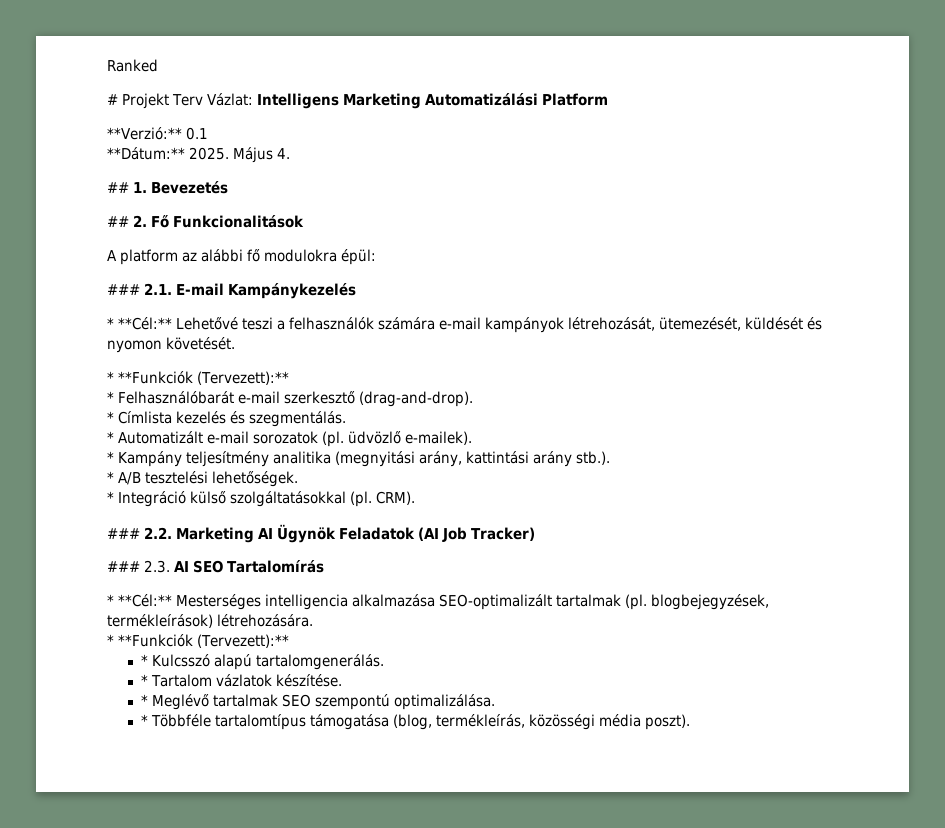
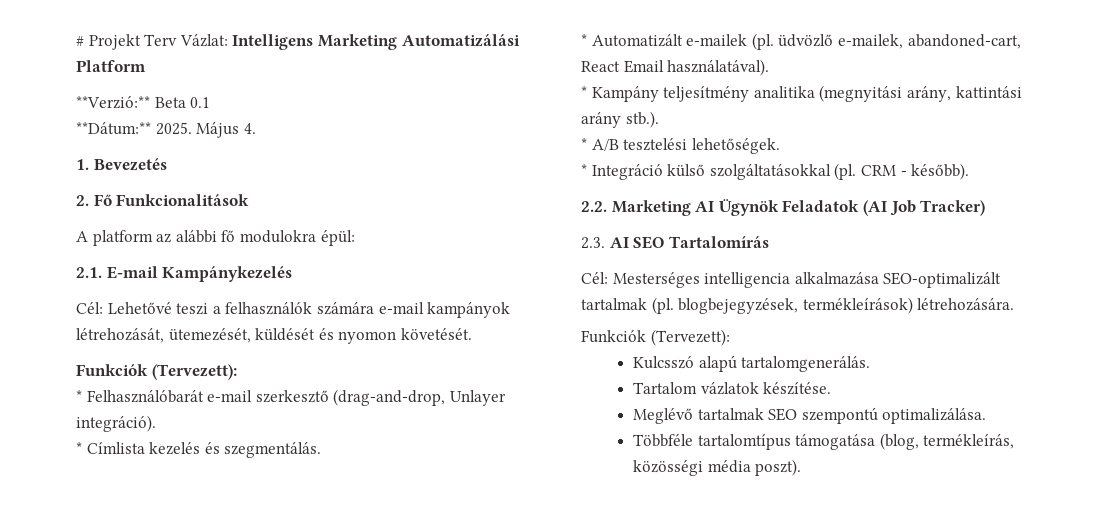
- Ranked
- **Verzió:** 0.1
+ **Verzió:** Beta 0.1
- ## 1. Bevezetés
+ 1. Bevezetés
- ## 2. Fő Funkcionalitások
+ 2. Fő Funkcionalitások
- ### 2.1. E-mail Kampánykezelés
+ 2.1. E-mail Kampánykezelés
- * **Cél:** Lehetővé teszi a felhasználók számára e-mail kampányok létrehozását, ütemezését, küldését és nyomon követését.
- * **Funkciók (Tervezett):**
+ Cél: Lehetővé teszi a felhasználók számára e-mail kampányok létrehozását, ütemezését, küldését és nyomon követését.
+ Funkciók (Tervezett):
- * Felhasználóbarát e-mail szerkesztő (drag-and-drop).
+ * Felhasználóbarát e-mail szerkesztő (drag-and-drop, Unlayer integráció).
- * Automatizált e-mail sorozatok (pl. üdvözlő e-mailek).
+ * Automatizált e-mailek (pl. üdvözlő e-mailek, abandoned-cart, React Email használatával).
- CRM).
- ### 2.2. Marketing AI Ügynök Feladatok (AI Job Tracker)
+ CRM - később).
+ 2.2. Marketing AI Ügynök Feladatok (AI Job Tracker)
- ### 2.3. AI SEO Tartalomírás
+ 2.3. AI SEO Tartalomírás
- * **Cél:** Mesterséges intelligencia alkalmazása SEO-optimalizált tartalmak (pl. blogbejegyzések, termékleírások) létrehozására.
- * **Funkciók (Tervezett):**
- * Kulcsszó alapú tartalomgenerálás.
+ Cél: Mesterséges intelligencia alkalmazása SEO-optimalizált tartalmak (pl. blogbejegyzések, termékleírások) létrehozására.
+ Funkciók (Tervezett):
+ Kulcsszó alapú tartalomgenerálás.
- * Tartalom vázlatok készítése.
+ Tartalom vázlatok készítése.
- * Meglévő tartalmak SEO szempontú optimalizálása.
+ Meglévő tartalmak SEO szempontú optimalizálása.
- * Többféle tartalomtípus támogatása (blog, termékleírás, közösségi média poszt).
+ Többféle tartalomtípus támogatása (blog, termékleírás, közösségi média poszt).

